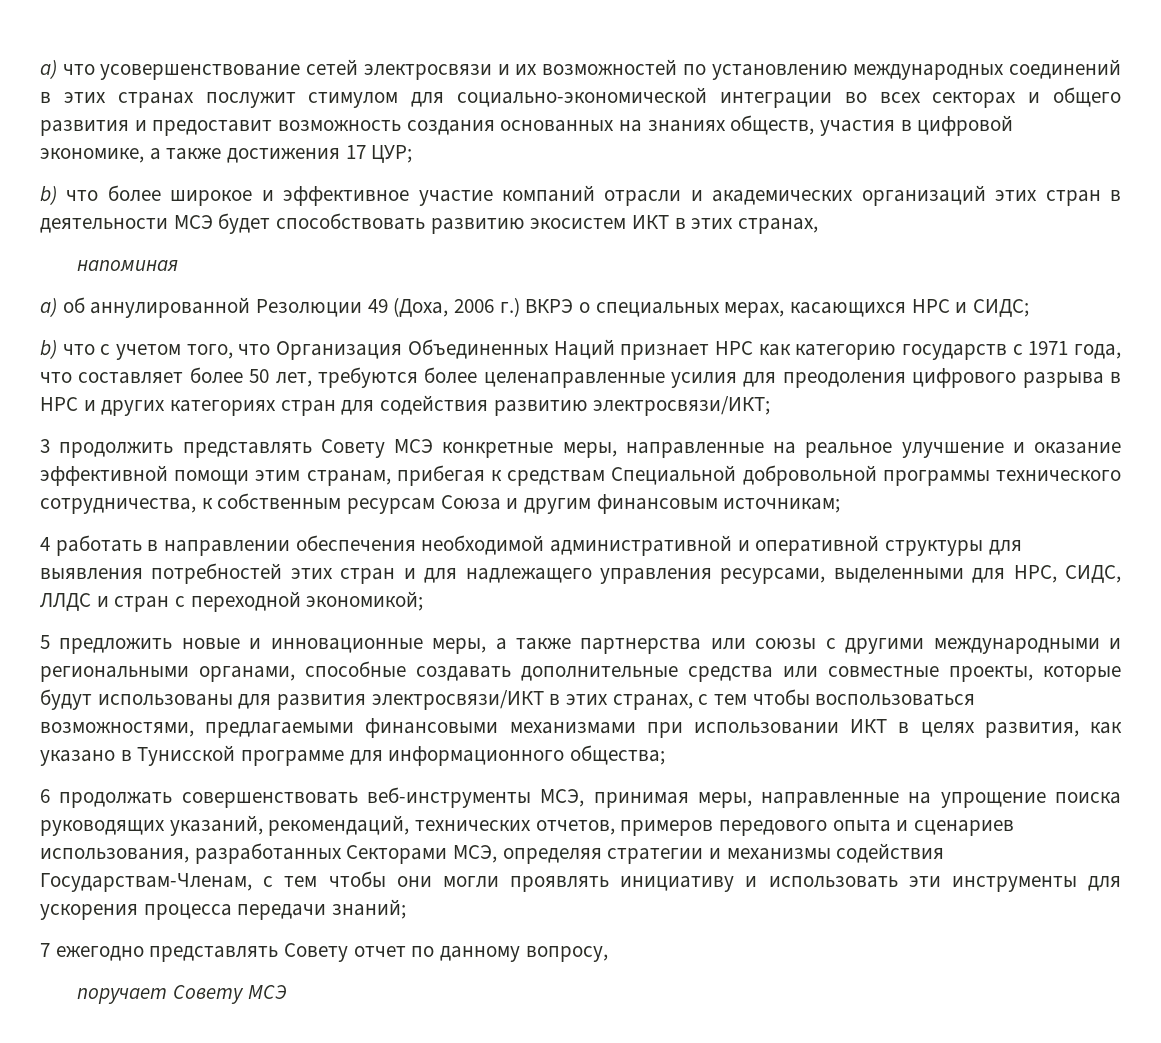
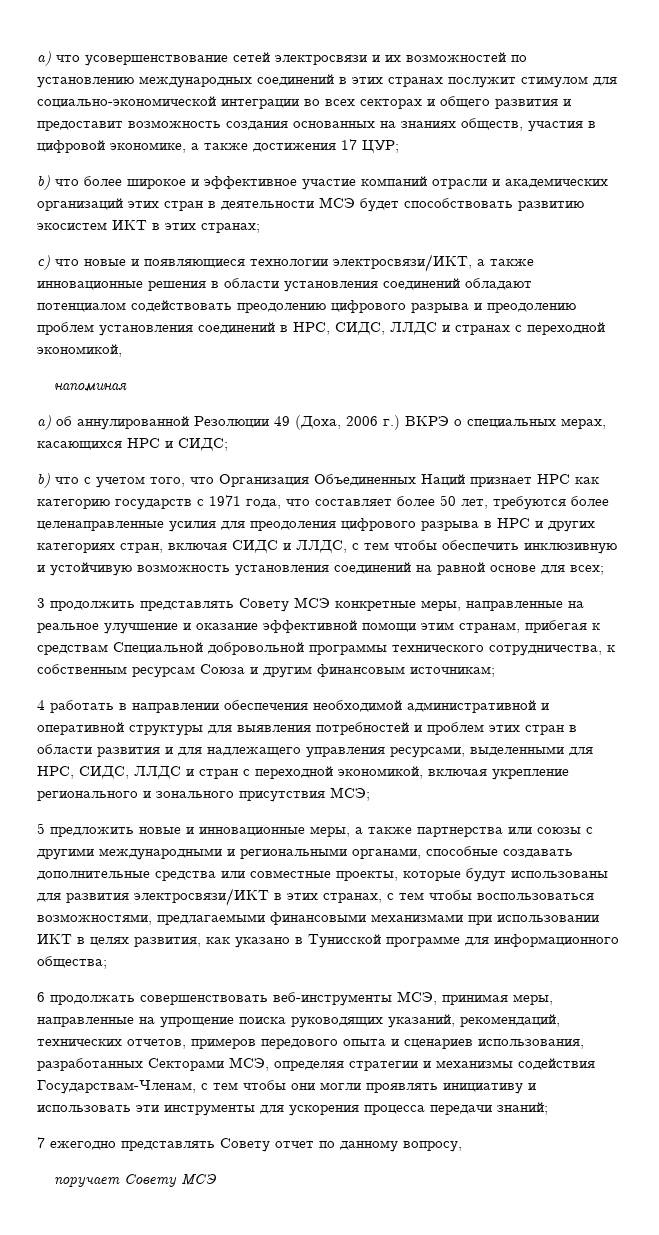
- b) что более широкое и эффективное участие компаний отрасли и академических организаций этих стран в деятельности МСЭ будет способствовать развитию экосистем ИКТ в этих странах,
+ b) что более широкое и эффективное участие компаний отрасли и академических организаций этих стран в деятельности МСЭ будет способствовать развитию экосистем ИКТ в этих странах;
+ c) что новые и появляющиеся технологии электросвязи/ИКТ, а также инновационные решения в области установления соединений обладают потенциалом содействовать преодолению цифрового разрыва и преодолению проблем установления соединений в НРС, СИДС, ЛЛДС и странах с переходной экономикой,
- b) что с учетом того, что Организация Объединенных Наций признает НРС как категорию государств с 1971 года, что составляет более 50 лет, требуются более целенаправленные усилия для преодоления цифрового разрыва в НРС и других категориях стран для содействия развитию электросвязи/ИКТ;
+ b) что с учетом того, что Организация Объединенных Наций признает НРС как категорию государств с 1971 года, что составляет более 50 лет, требуются более целенаправленные усилия для преодоления цифрового разрыва в НРС и других категориях стран, включая СИДС и ЛЛДС, с тем чтобы обеспечить инклюзивную и устойчивую возможность установления соединений на равной основе для всех;
- 4 работать в направлении обеспечения необходимой административной и оперативной структуры для выявления потребностей этих стран и для надлежащего управления ресурсами, выделенными для НРС, СИДС, ЛЛДС и стран с переходной экономикой;
+ 4 работать в направлении обеспечения необходимой административной и оперативной структуры для выявления потребностей и проблем этих стран в области развития и для надлежащего управления ресурсами, выделенными для НРС, СИДС, ЛЛДС и стран с переходной экономикой, включая укрепление регионального и зонального присутствия МСЭ;

